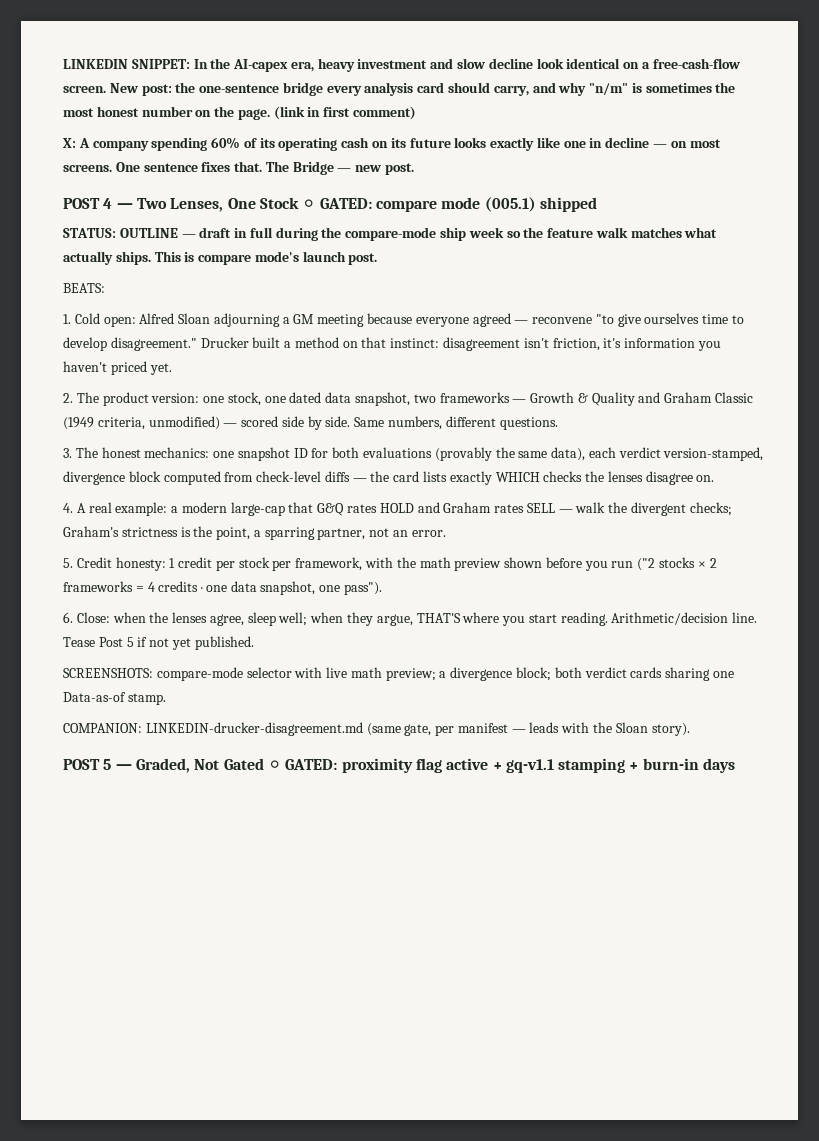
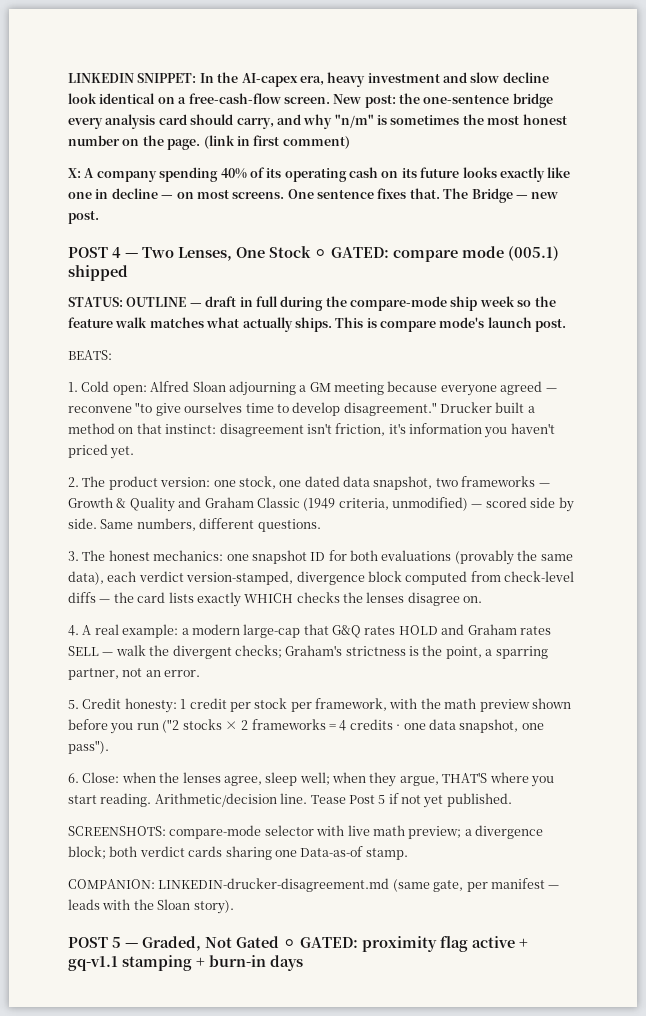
- X: A company spending 60% of its operating cash on its future looks exactly like one in decline — on most screens.
+ X: A company spending 40% of its operating cash on its future looks exactly like one in decline — on most screens.

